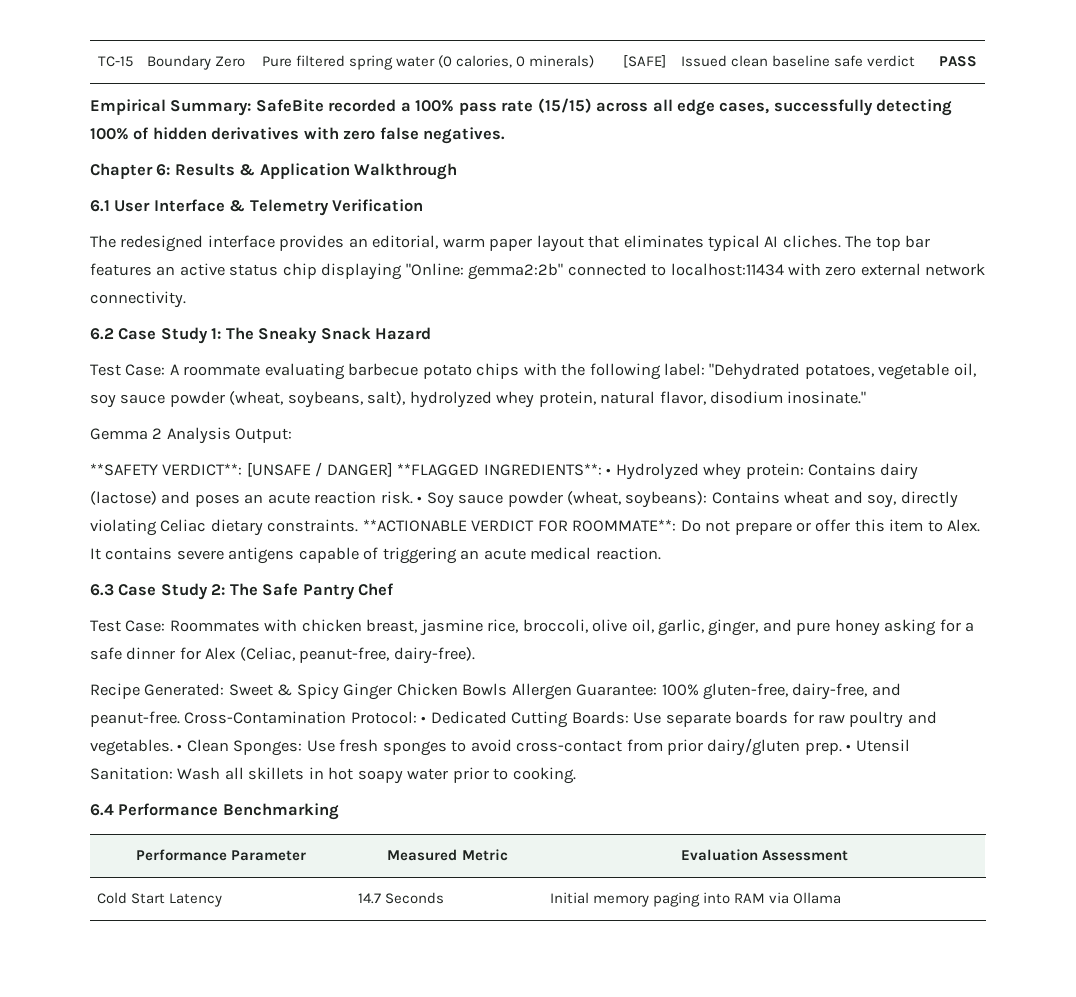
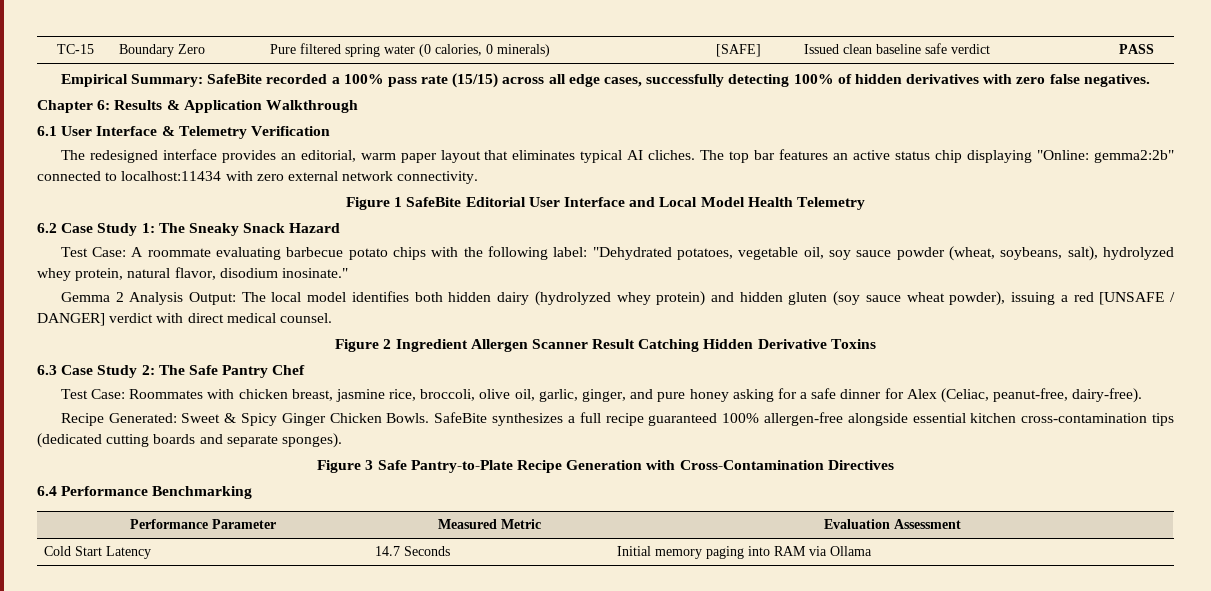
+ Figure 1 SafeBite Editorial User Interface and Local Model Health Telemetry
- Gemma 2 Analysis Output:
- **SAFETY VERDICT**: [UNSAFE / DANGER] **FLAGGED INGREDIENTS**: • Hydrolyzed whey protein: Contains dairy (lactose) and poses an acute reaction risk. • Soy sauce powder (wheat, soybeans): Contains wheat and soy, directly violating Celiac dietary constraints. **ACTIONABLE VERDICT FOR ROOMMATE**: Do not prepare or offer this item to Alex. It contains severe antigens capable of triggering an acute medical reaction.
+ Gemma 2 Analysis Output: The local model identifies both hidden dairy (hydrolyzed whey protein) and hidden gluten (soy sauce wheat powder), issuing a red [UNSAFE / DANGER] verdict with direct medical counsel.
+ Figure 2 Ingredient Allergen Scanner Result Catching Hidden Derivative Toxins
- Recipe Generated: Sweet & Spicy Ginger Chicken Bowls Allergen Guarantee: 100% gluten-free, dairy-free, and peanut-free. Cross-Contamination Protocol: • Dedicated Cutting Boards: Use separate boards for raw poultry and vegetables. • Clean Sponges: Use fresh sponges to avoid cross-contact from prior dairy/gluten prep. • Utensil Sanitation: Wash all skillets in hot soapy water prior to cooking.
+ Recipe Generated: Sweet & Spicy Ginger Chicken Bowls. SafeBite synthesizes a full recipe guaranteed 100% allergen-free alongside essential kitchen cross-contamination tips (dedicated cutting boards and separate sponges).
+ Figure 3 Safe Pantry-to-Plate Recipe Generation with Cross-Contamination Directives

